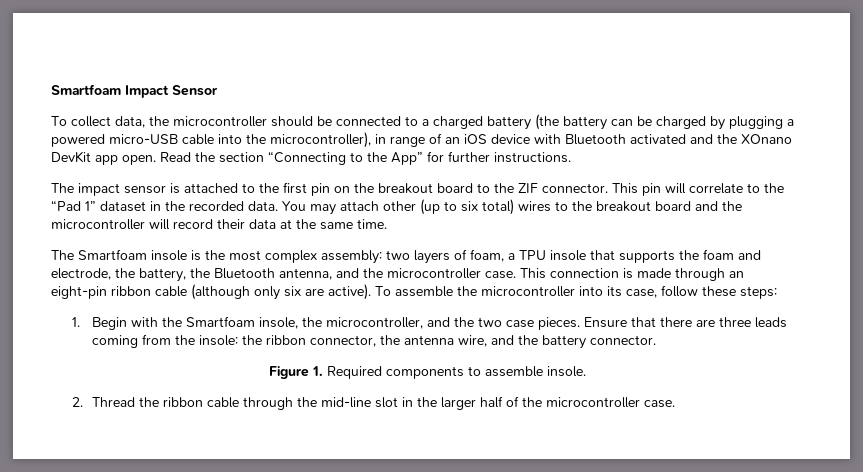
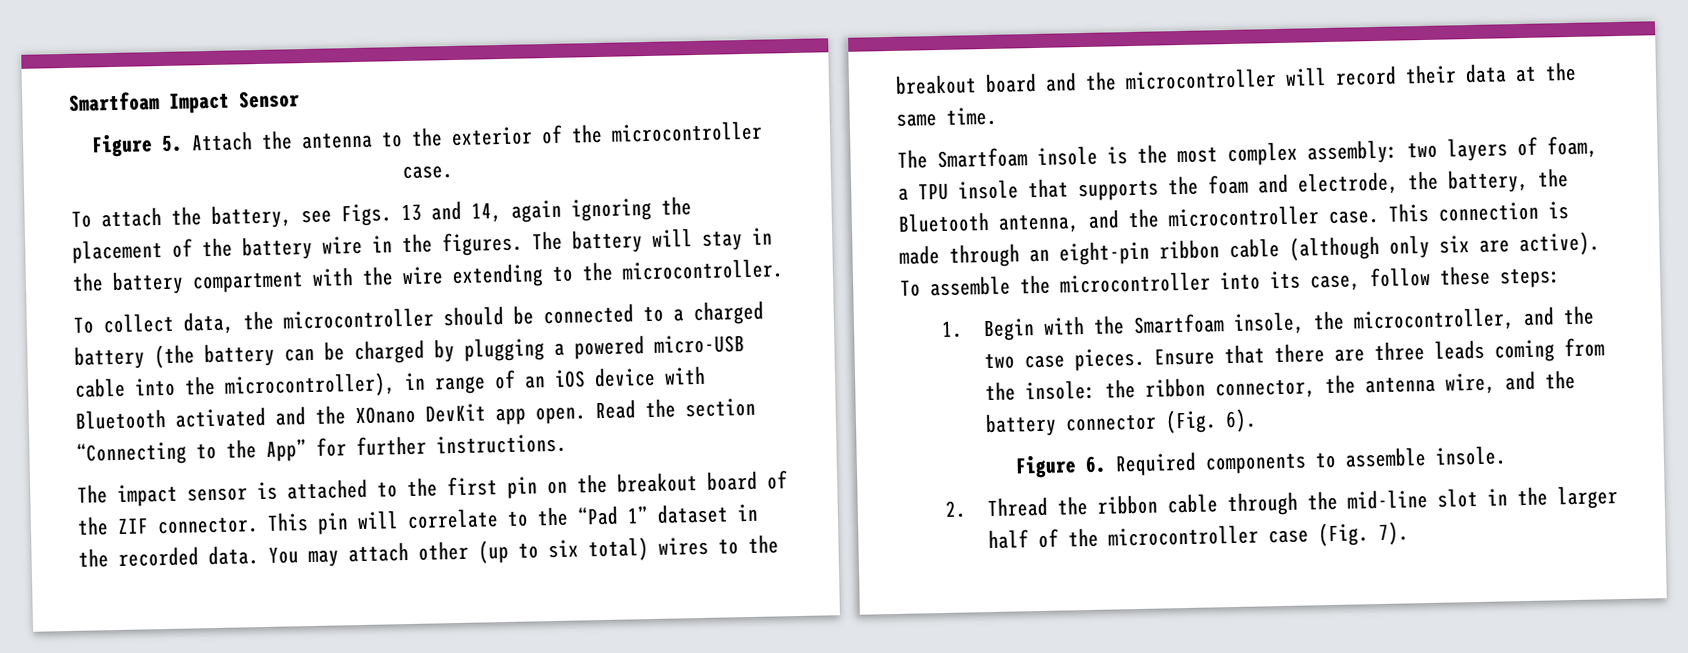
+ Figure 5. Attach the antenna to the exterior of the microcontroller case.
+ To attach the battery, see Figs. 13 and 14, again ignoring the placement of the battery wire in the figures. The battery will stay in the battery compartment with the wire extending to the microcontroller.
- The impact sensor is attached to the first pin on the breakout board to the ZIF connector.
+ The impact sensor is attached to the first pin on the breakout board of the ZIF connector.
- Ensure that there are three leads coming from the insole: the ribbon connector, the antenna wire, and the battery connector.
- Figure 1. Required components to assemble insole.
+ Ensure that there are three leads coming from the insole: the ribbon connector, the antenna wire, and the battery connector (Fig. 6).
+ Figure 6. Required components to assemble insole.
- 2. Thread the ribbon cable through the mid-line slot in the larger half of the microcontroller case.
+ 2. Thread the ribbon cable through the mid-line slot in the larger half of the microcontroller case (Fig. 7).

